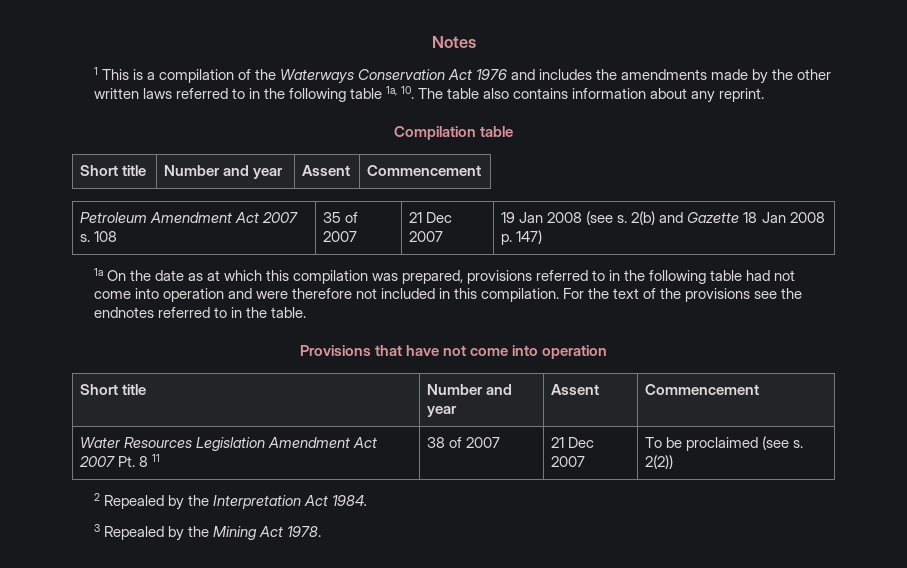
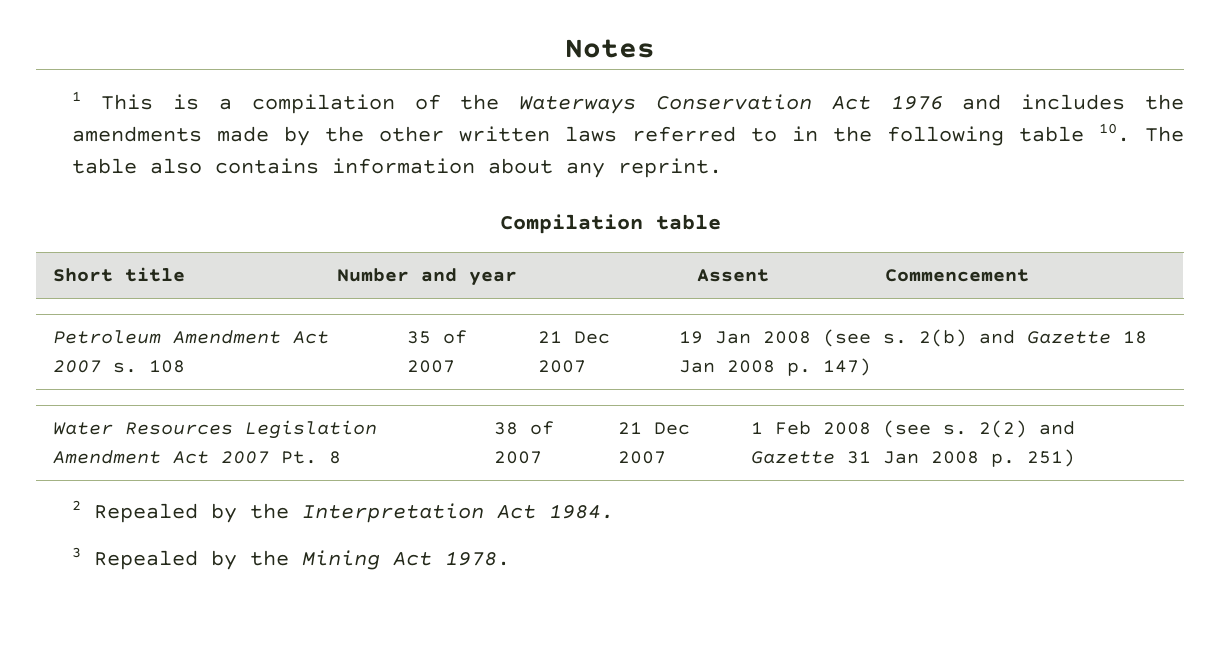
- 1 This is a compilation of the Waterways Conservation Act 1976 and includes the amendments made by the other written laws referred to in the following table 1a, 10. The table also contains information about any reprint.
+ 1 This is a compilation of the Waterways Conservation Act 1976 and includes the amendments made by the other written laws referred to in the following table 10. The table also contains information about any reprint.
- 1a On the date as at which this compilation was prepared, provisions referred to in the following table had not come into operation and were therefore not included in this compilation. For the text of the provisions see the endnotes referred to in the table.
- Provisions that have not come into operation
- Short title | Number and year | Assent | Commencement
- Water Resources Legislation Amendment Act 2007 Pt. 8 11 | 38 of 2007 | 21 Dec 2007 | To be proclaimed (see s. 2(2))
+ Water Resources Legislation Amendment Act 2007 Pt. 8 | 38 of 2007 | 21 Dec 2007 | 1 Feb 2008 (see s. 2(2) and Gazette 31 Jan 2008 p. 251)

